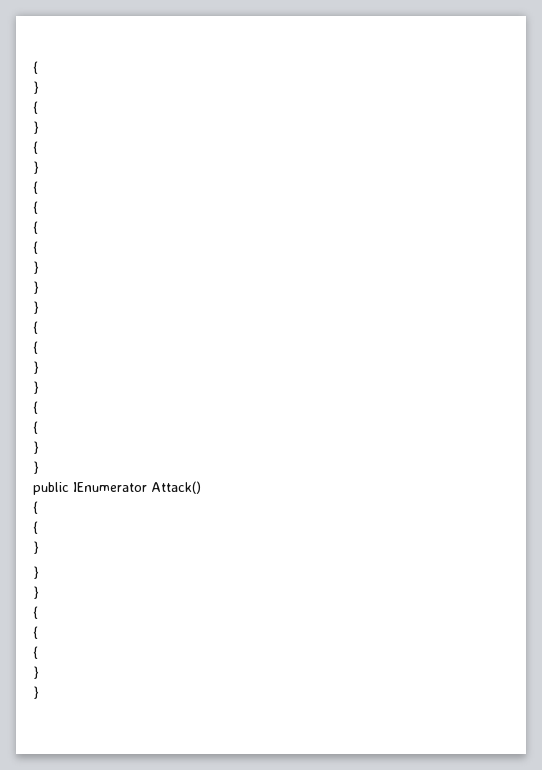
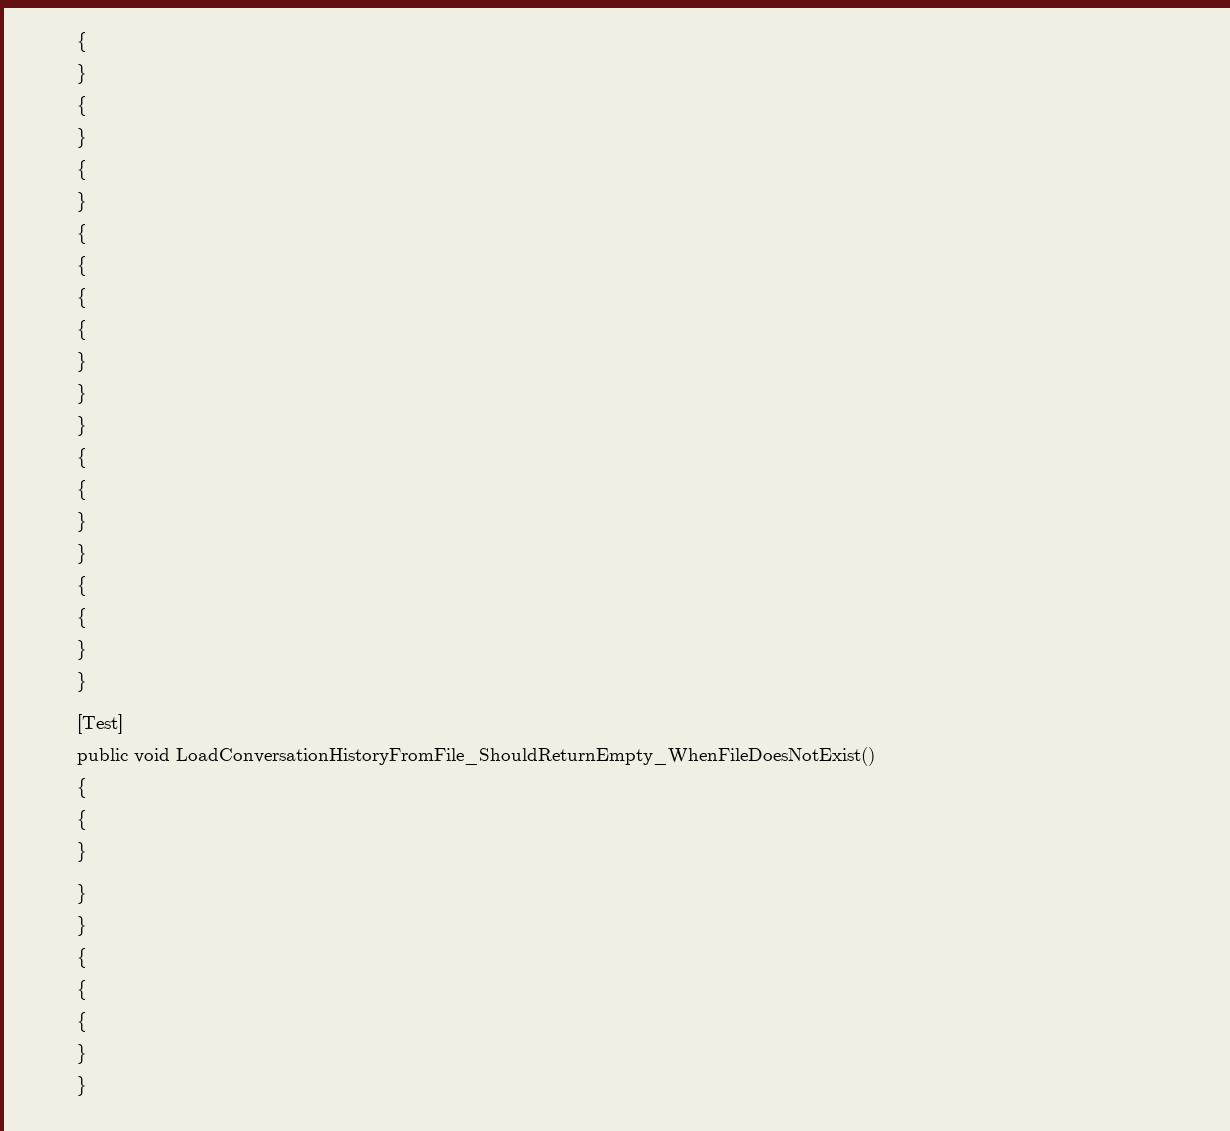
+ [Test]
- public IEnumerator Attack()
+ public void LoadConversationHistoryFromFile_ShouldReturnEmpty_WhenFileDoesNotExist()

